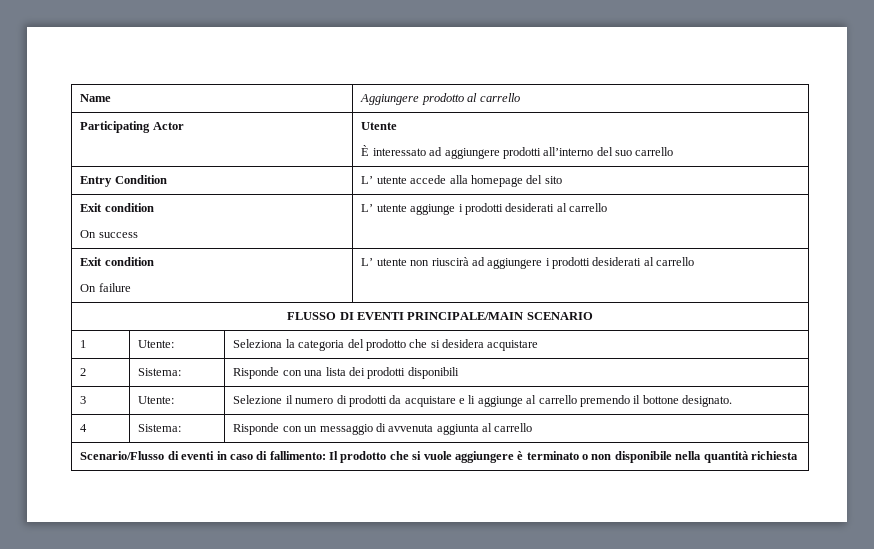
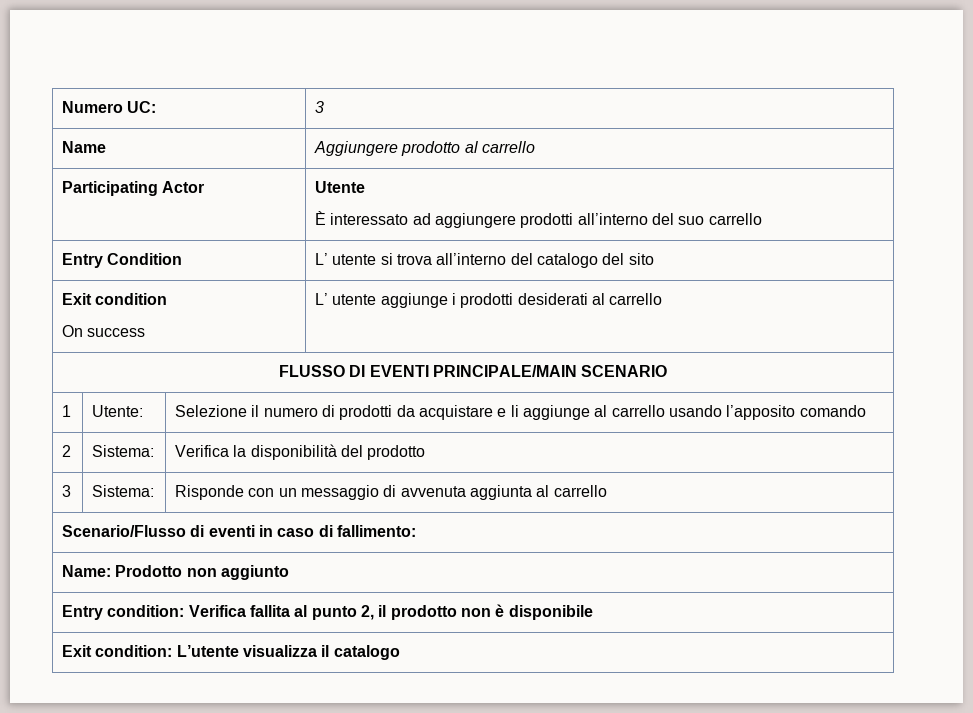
+ Numero UC: | 3
- Entry Condition | L’ utente accede alla homepage del sito
+ Entry Condition | L’ utente si trova all’interno del catalogo del sito
  Exit condition
  On success | L’ utente aggiunge i prodotti desiderati al carrello
- Exit condition
- On failure | L’ utente non riuscirà ad aggiungere i prodotti desiderati al carrello
- 1 | Utente: | Seleziona la categoria del prodotto che si desidera acquistare
- 2 | Sistema: | Risponde con una lista dei prodotti disponibili
- 3 | Utente: | Selezione il numero di prodotti da acquistare e li aggiunge al carrello premendo il bottone designato.
- 4 | Sistema: | Risponde con un messaggio di avvenuta aggiunta al carrello
+ 1 | Utente: | Selezione il numero di prodotti da acquistare e li aggiunge al carrello usando l’apposito comando
+ 2 | Sistema: | Verifica la disponibilità del prodotto
+ 3 | Sistema: | Risponde con un messaggio di avvenuta aggiunta al carrello
- Scenario/Flusso di eventi in caso di fallimento: Il prodotto che si vuole aggiungere è terminato o non disponibile nella quantità richiesta
+ Scenario/Flusso di eventi in caso di fallimento:
+ Name: Prodotto non aggiunto
+ Entry condition: Verifica fallita al punto 2, il prodotto non è disponibile
+ Exit condition: L’utente visualizza il catalogo

